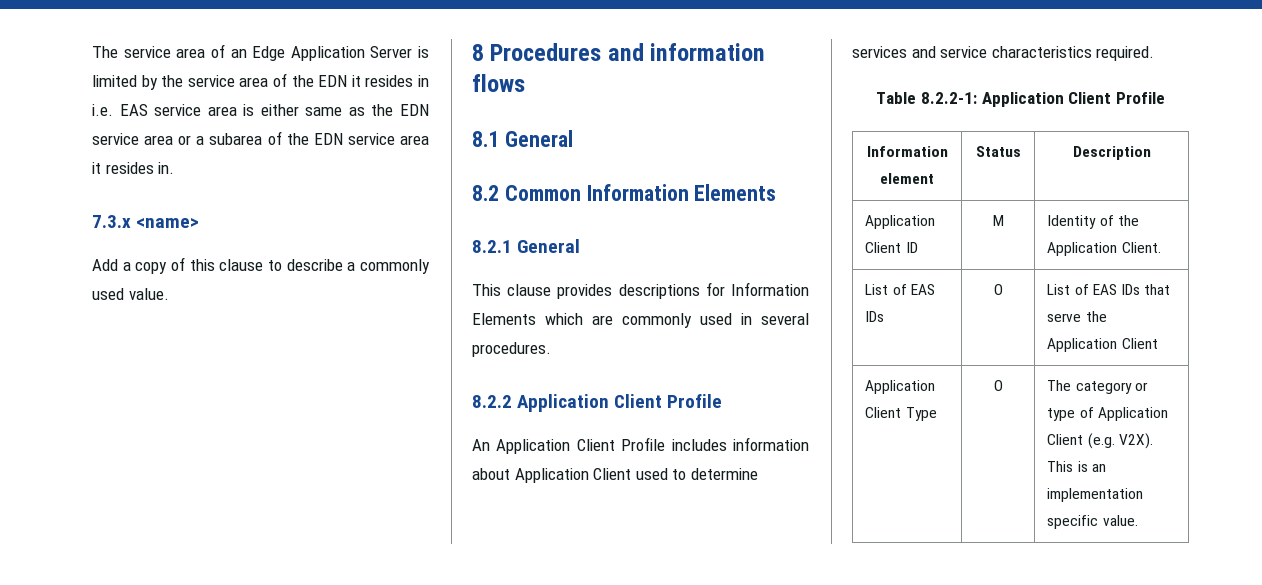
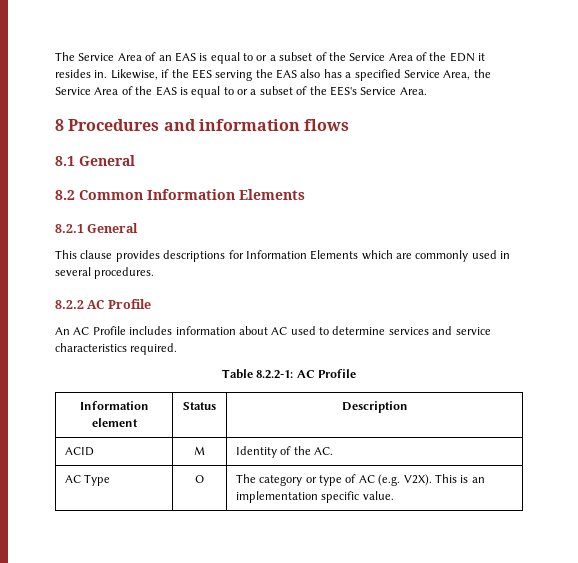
- The service area of an Edge Application Server is limited by the service area of the EDN it resides in i.e. EAS service area is either same as the EDN service area or a subarea of the EDN service area it resides in.
- 7.3.x <name>
- Add a copy of this clause to describe a commonly used value.
+ The Service Area of an EAS is equal to or a subset of the Service Area of the EDN it resides in. Likewise, if the EES serving the EAS also has a specified Service Area, the Service Area of the EAS is equal to or a subset of the EES's Service Area.
- 8.2.2 Application Client Profile
+ 8.2.2 AC Profile
- An Application Client Profile includes information about Application Client used to determine services and service characteristics required.
+ An AC Profile includes information about AC used to determine services and service characteristics required.
- Table 8.2.2-1: Application Client Profile
+ Table 8.2.2-1: AC Profile
- Application Client ID | M | Identity of the Application Client.
- List of EAS IDs | O | List of EAS IDs that serve the Application Client
- Application Client Type | O | The category or type of Application Client (e.g. V2X). This is an implementation specific value.
+ ACID | M | Identity of the AC.
+ AC Type | O | The category or type of AC (e.g. V2X). This is an implementation specific value.

